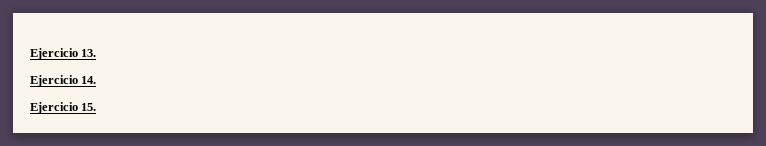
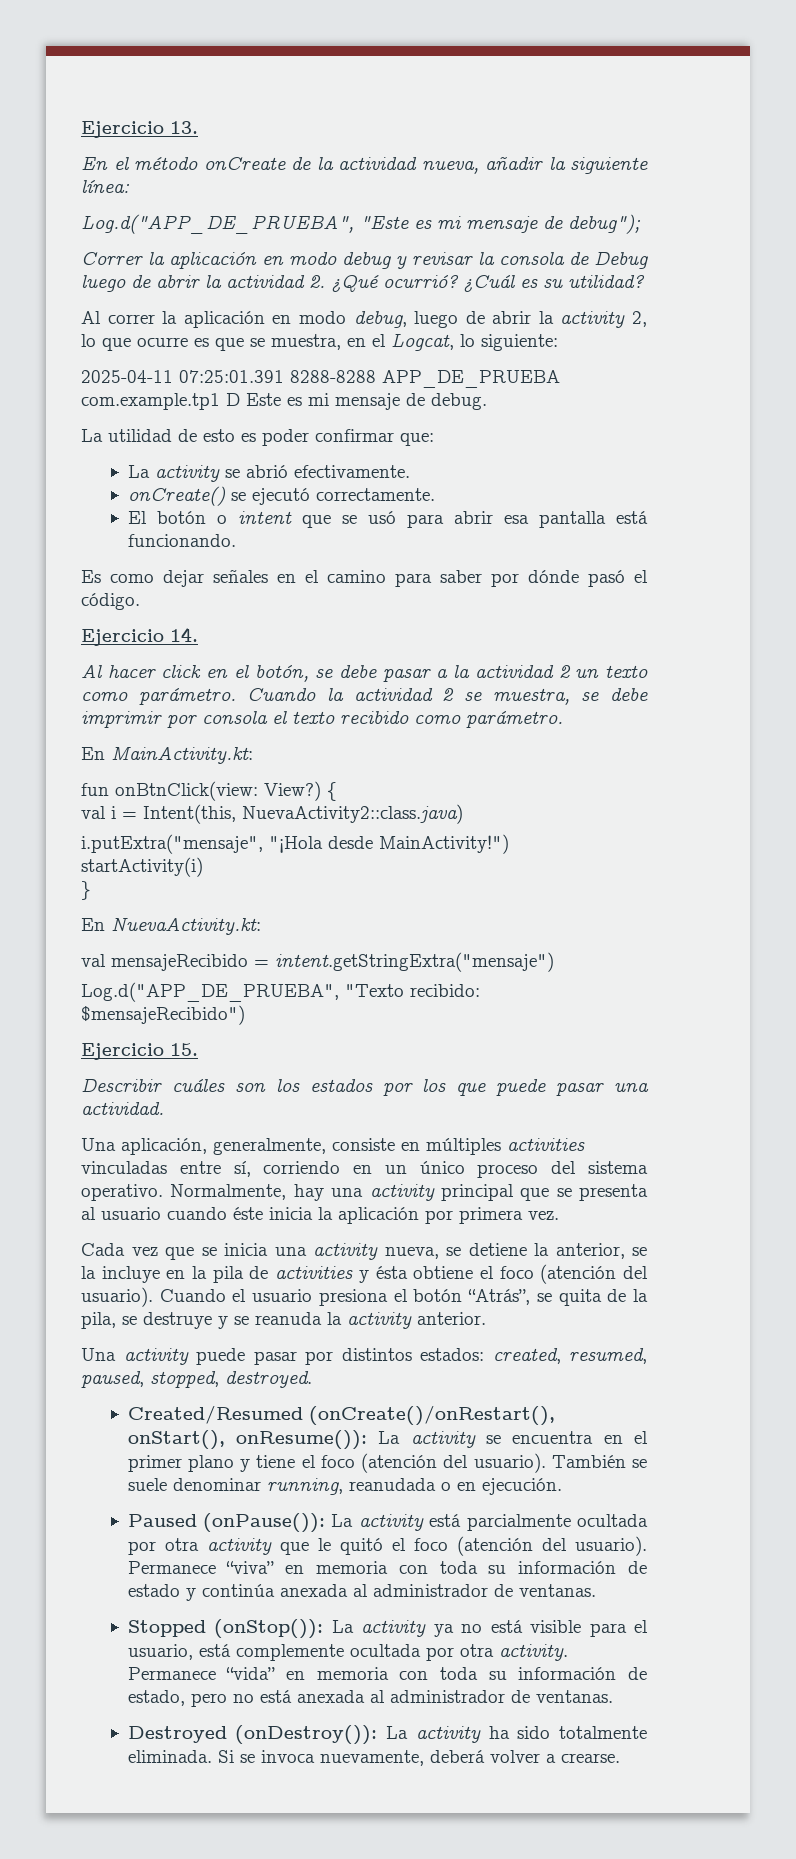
+ En el método onCreate de la actividad nueva, añadir la siguiente línea:
+ Log.d("APP_DE_PRUEBA", "Este es mi mensaje de debug");
+ Correr la aplicación en modo debug y revisar la consola de Debug luego de abrir la actividad 2. ¿Qué ocurrió? ¿Cuál es su utilidad?
+ Al correr la aplicación en modo debug, luego de abrir la activity 2, lo que ocurre es que se muestra, en el Logcat, lo siguiente:
+ 2025-04-11 07:25:01.391 8288-8288 APP_DE_PRUEBA com.example.tp1 D Este es mi mensaje de debug.
+ La utilidad de esto es poder confirmar que:
+ La activity se abrió efectivamente.
+ onCreate() se ejecutó correctamente.
+ El botón o intent que se usó para abrir esa pantalla está funcionando.
+ Es como dejar señales en el camino para saber por dónde pasó el código.
  Ejercicio 14.
+ Al hacer click en el botón, se debe pasar a la actividad 2 un texto como parámetro. Cuando la actividad 2 se muestra, se debe imprimir por consola el texto recibido como parámetro.
+ En MainActivity.kt:
+ fun onBtnClick(view: View?) {
+ val i = Intent(this, NuevaActivity2::class.java)
+ i.putExtra("mensaje", "¡Hola desde MainActivity!")
+ startActivity(i)
+ }
+ En NuevaActivity.kt:
+ val mensajeRecibido = intent.getStringExtra("mensaje")
+ Log.d("APP_DE_PRUEBA", "Texto recibido: $mensajeRecibido")
  Ejercicio 15.
+ Describir cuáles son los estados por los que puede pasar una actividad.
+ Una aplicación, generalmente, consiste en múltiples activities vinculadas entre sí, corriendo en un único proceso del sistema operativo. Normalmente, hay una activity principal que se presenta al usuario cuando éste inicia la aplicación por primera vez.
+ Cada vez que se inicia una activity nueva, se detiene la anterior, se la incluye en la pila de activities y ésta obtiene el foco (atención del usuario). Cuando el usuario presiona el botón “Atrás”, se quita de la pila, se destruye y se reanuda la activity anterior.
+ Una activity puede pasar por distintos estados: created, resumed, paused, stopped, destroyed.
+ Created/Resumed (onCreate()/onRestart(), onStart(), onResume()): La activity se encuentra en el primer plano y tiene el foco (atención del usuario). También se suele denominar running, reanudada o en ejecución.
+ Paused (onPause()): La activity está parcialmente ocultada por otra activity que le quitó el foco (atención del usuario). Permanece “viva” en memoria con toda su información de estado y continúa anexada al administrador de ventanas.
+ Stopped (onStop()): La activity ya no está visible para el usuario, está complemente ocultada por otra activity. Permanece “vida” en memoria con toda su información de estado, pero no está anexada al administrador de ventanas.
+ Destroyed (onDestroy()): La activity ha sido totalmente eliminada. Si se invoca nuevamente, deberá volver a crearse.

